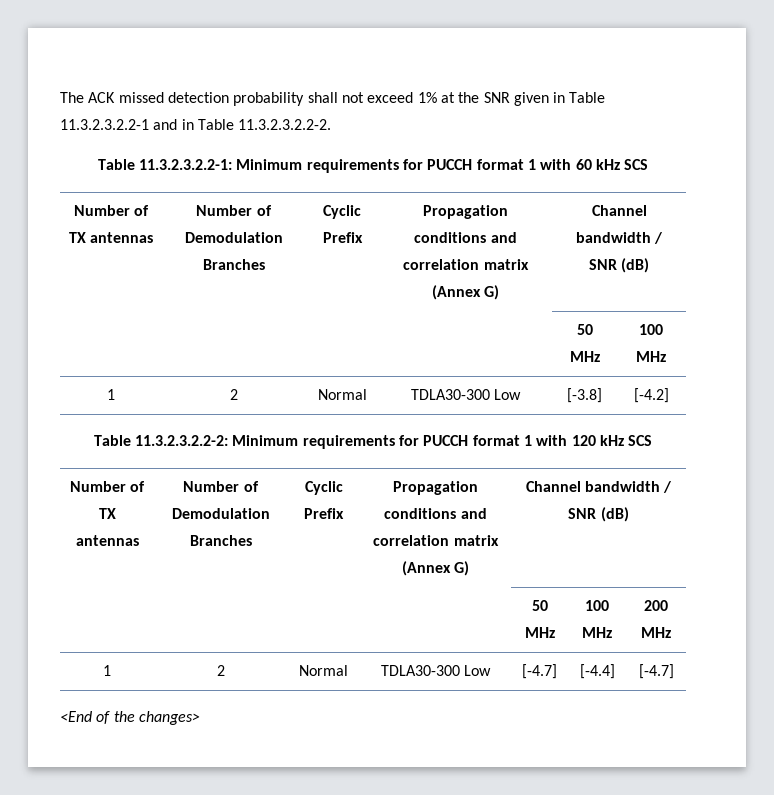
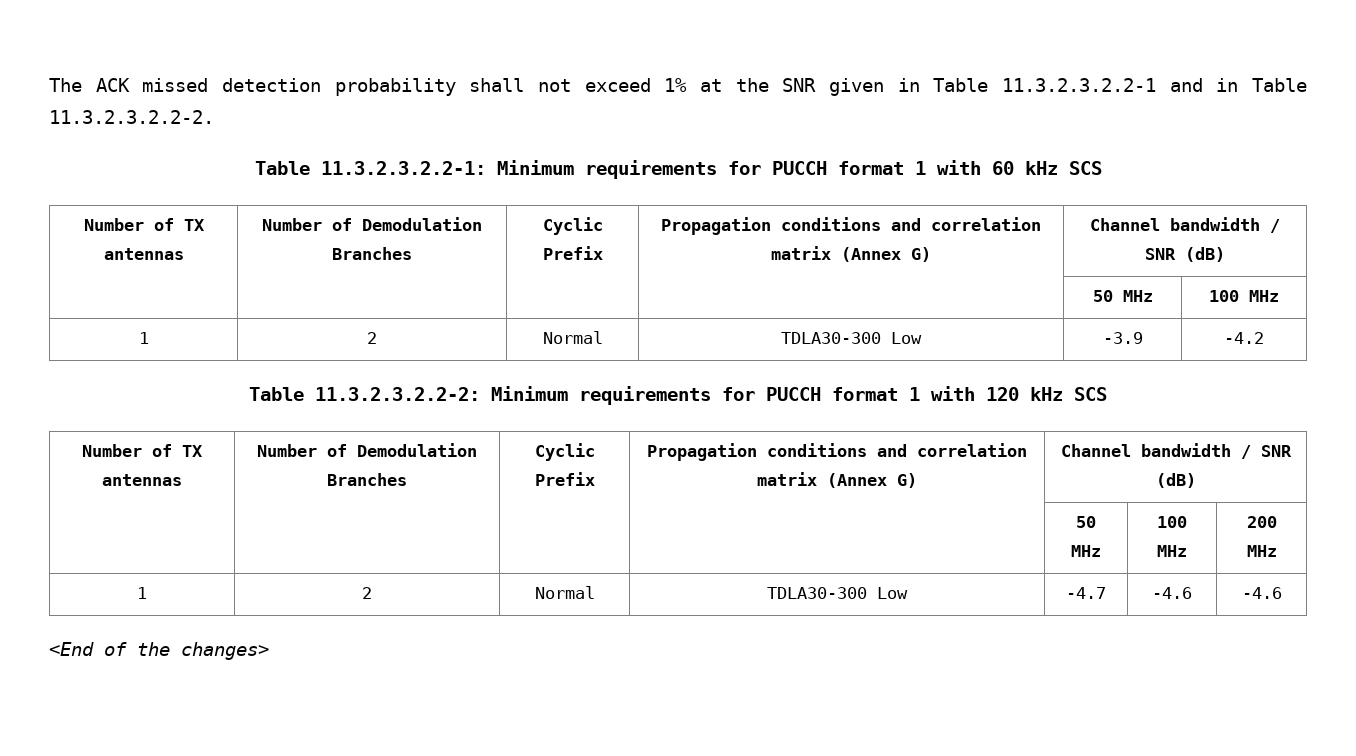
- 1 | 2 | Normal | TDLA30-300 Low | [-3.8] | [-4.2]
+ 1 | 2 | Normal | TDLA30-300 Low | -3.9 | -4.2
- 1 | 2 | Normal | TDLA30-300 Low | [-4.7] | [-4.4] | [-4.7]
+ 1 | 2 | Normal | TDLA30-300 Low | -4.7 | -4.6 | -4.6

